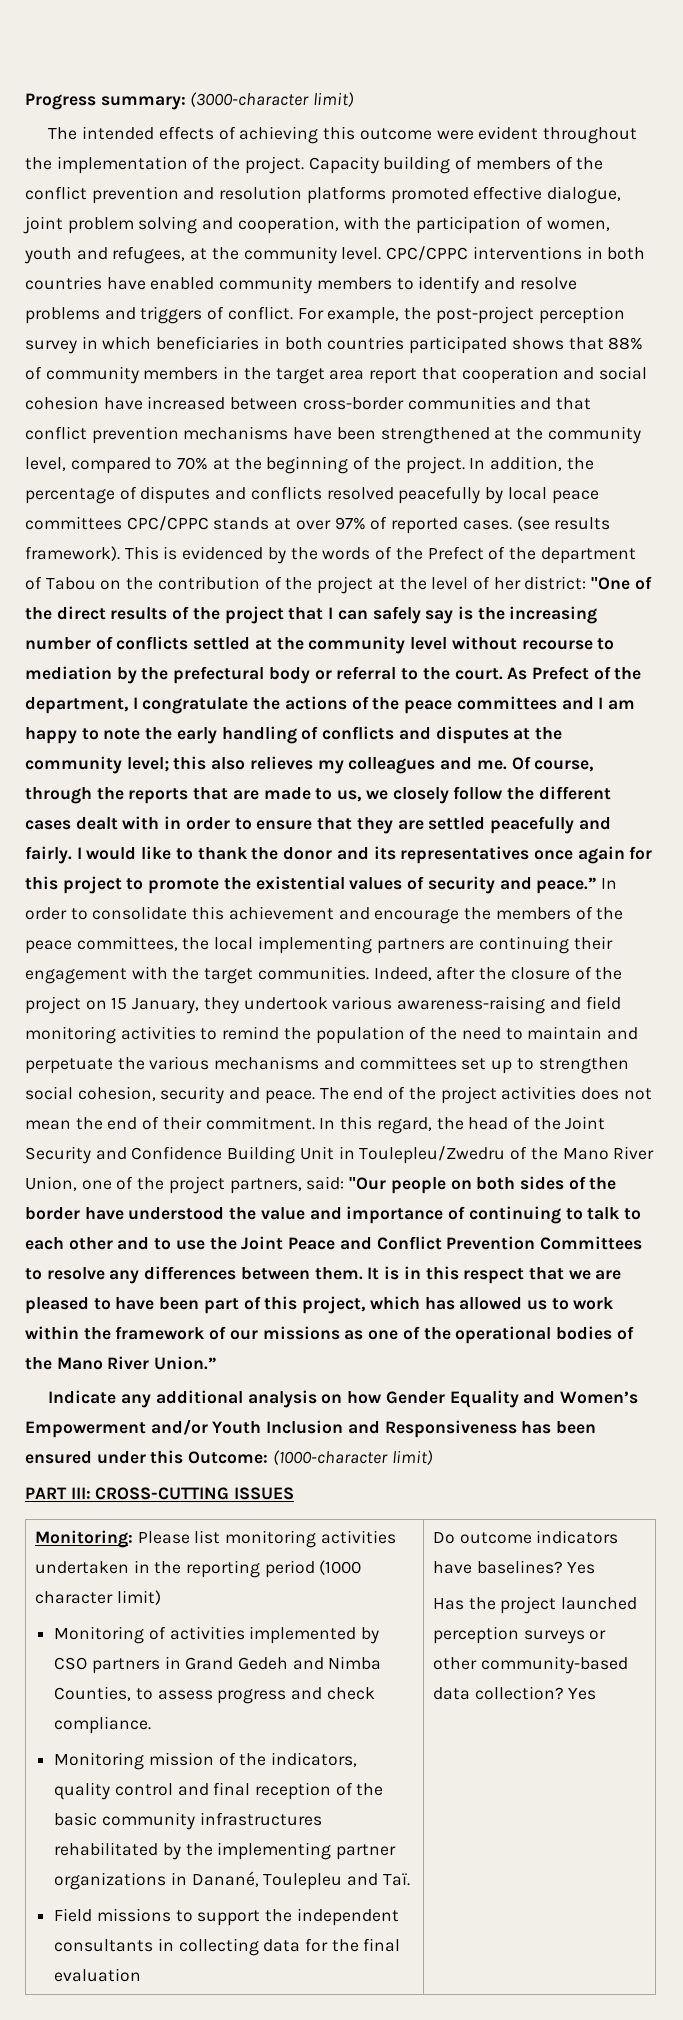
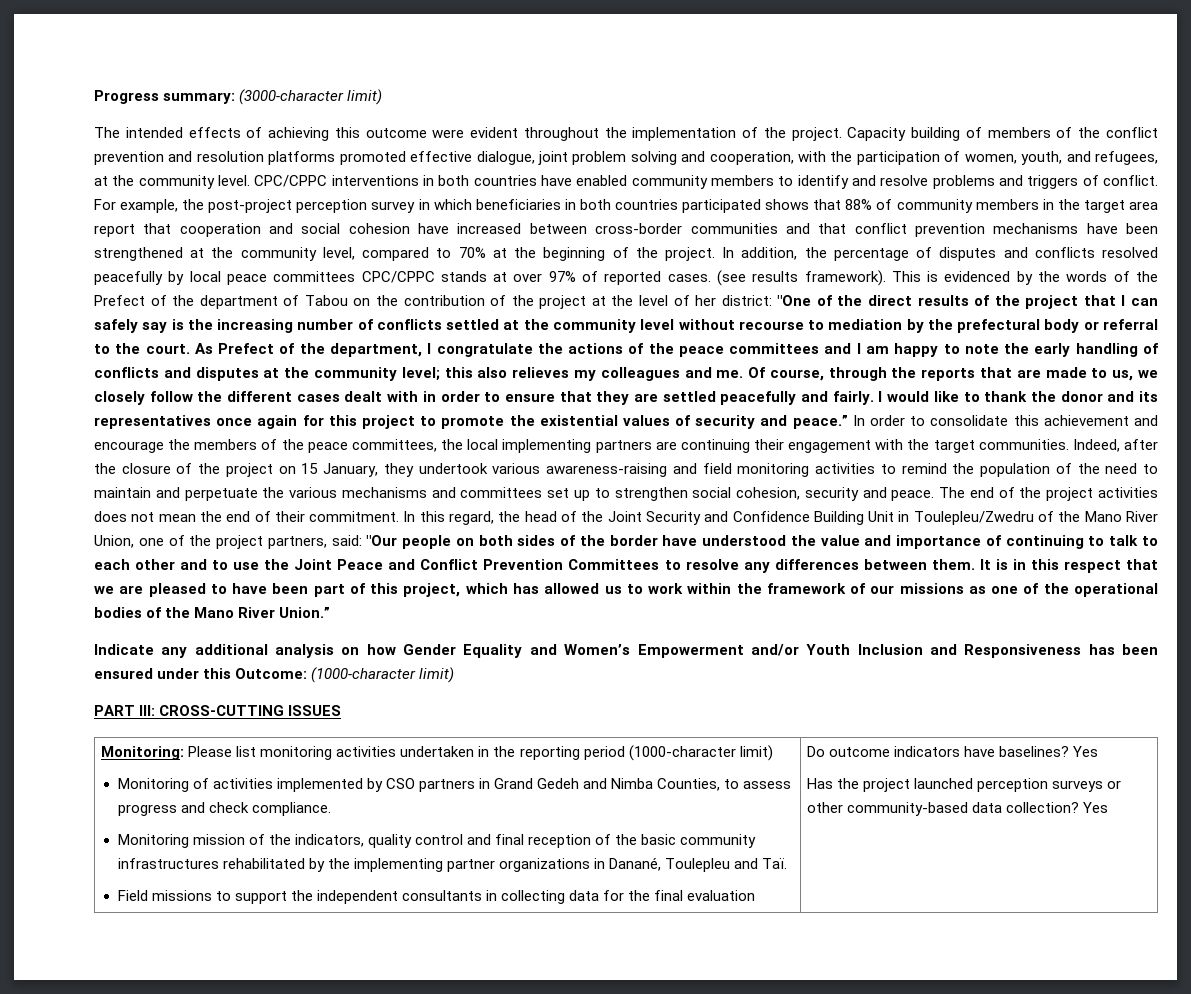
- Capacity building of members of the conflict prevention and resolution platforms promoted effective dialogue, joint problem solving and cooperation, with the participation of women, youth and refugees, at the community level.
+ Capacity building of members of the conflict prevention and resolution platforms promoted effective dialogue, joint problem solving and cooperation, with the participation of women, youth, and refugees, at the community level.
- Monitoring: Please list monitoring activities undertaken in the reporting period (1000 character limit)
+ Monitoring: Please list monitoring activities undertaken in the reporting period (1000-character limit)

